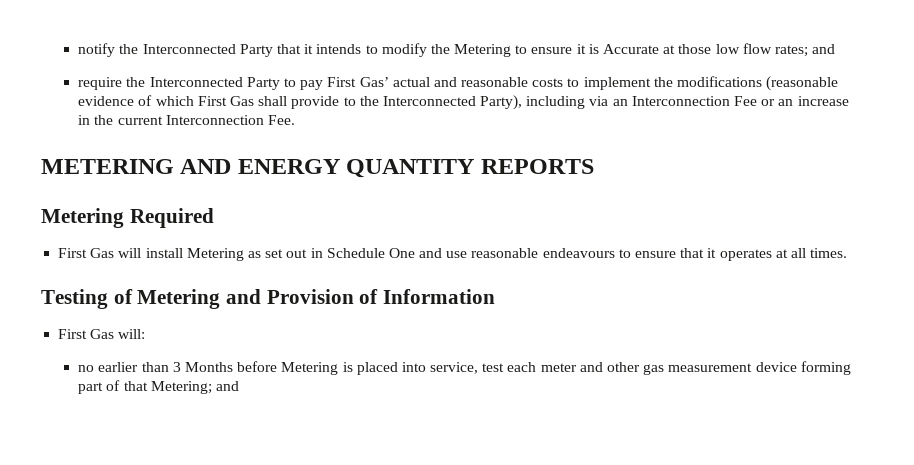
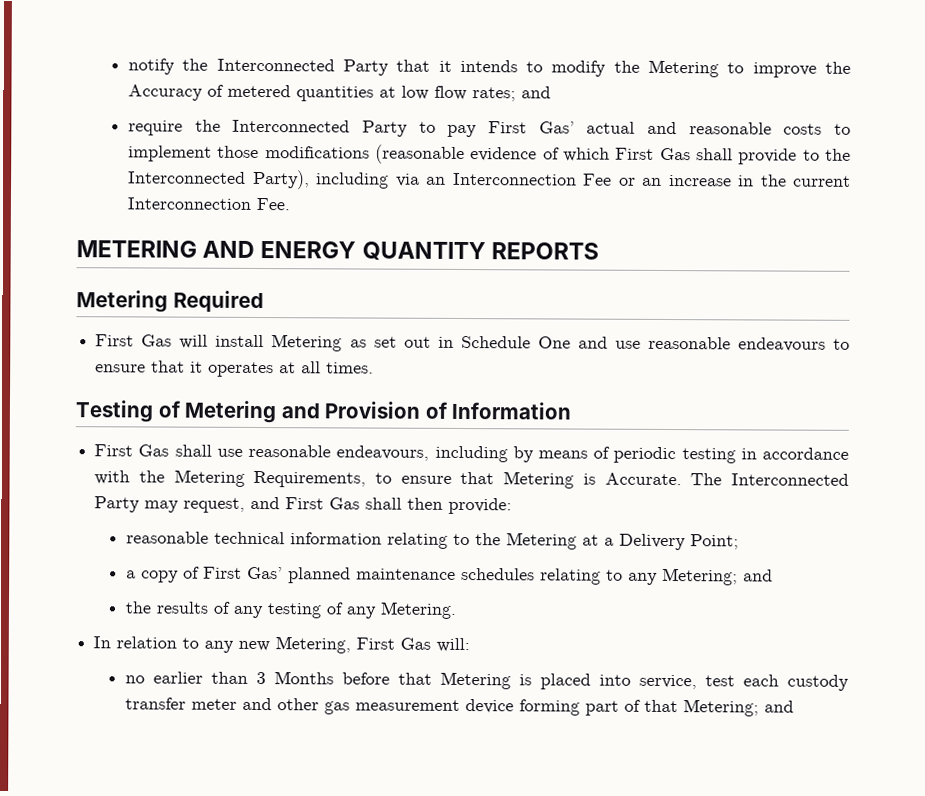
- notify the Interconnected Party that it intends to modify the Metering to ensure it is Accurate at those low flow rates; and
+ notify the Interconnected Party that it intends to modify the Metering to improve the Accuracy of metered quantities at low flow rates; and
- require the Interconnected Party to pay First Gas’ actual and reasonable costs to implement the modifications (reasonable evidence of which First Gas shall provide to the Interconnected Party), including via an Interconnection Fee or an increase in the current Interconnection Fee.
+ require the Interconnected Party to pay First Gas’ actual and reasonable costs to implement those modifications (reasonable evidence of which First Gas shall provide to the Interconnected Party), including via an Interconnection Fee or an increase in the current Interconnection Fee.
- First Gas will:
+ First Gas shall use reasonable endeavours, including by means of periodic testing in accordance with the Metering Requirements, to ensure that Metering is Accurate. The Interconnected Party may request, and First Gas shall then provide:
+ reasonable technical information relating to the Metering at a Delivery Point;
+ a copy of First Gas’ planned maintenance schedules relating to any Metering; and
+ the results of any testing of any Metering.
+ In relation to any new Metering, First Gas will:
- no earlier than 3 Months before Metering is placed into service, test each meter and other gas measurement device forming part of that Metering; and
+ no earlier than 3 Months before that Metering is placed into service, test each custody transfer meter and other gas measurement device forming part of that Metering; and

